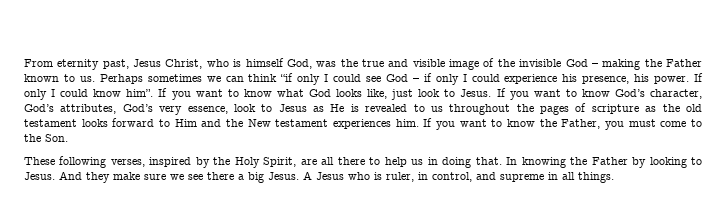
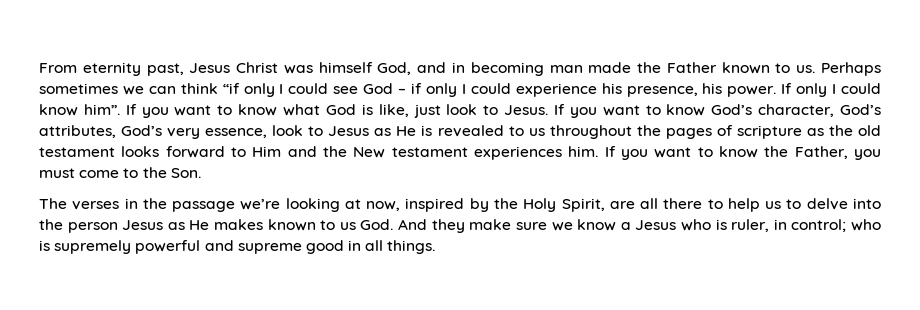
- From eternity past, Jesus Christ, who is himself God, was the true and visible image of the invisible God – making the Father known to us.
+ From eternity past, Jesus Christ was himself God, and in becoming man made the Father known to us.
- If you want to know what God looks like, just look to Jesus.
+ If you want to know what God is like, just look to Jesus.
- These following verses, inspired by the Holy Spirit, are all there to help us in doing that. In knowing the Father by looking to Jesus. And they make sure we see there a big Jesus. A Jesus who is ruler, in control, and supreme in all things.
+ The verses in the passage we’re looking at now, inspired by the Holy Spirit, are all there to help us to delve into the person Jesus as He makes known to us God. And they make sure we know a Jesus who is ruler, in control; who is supremely powerful and supreme good in all things.

